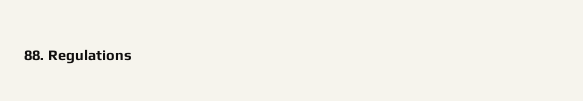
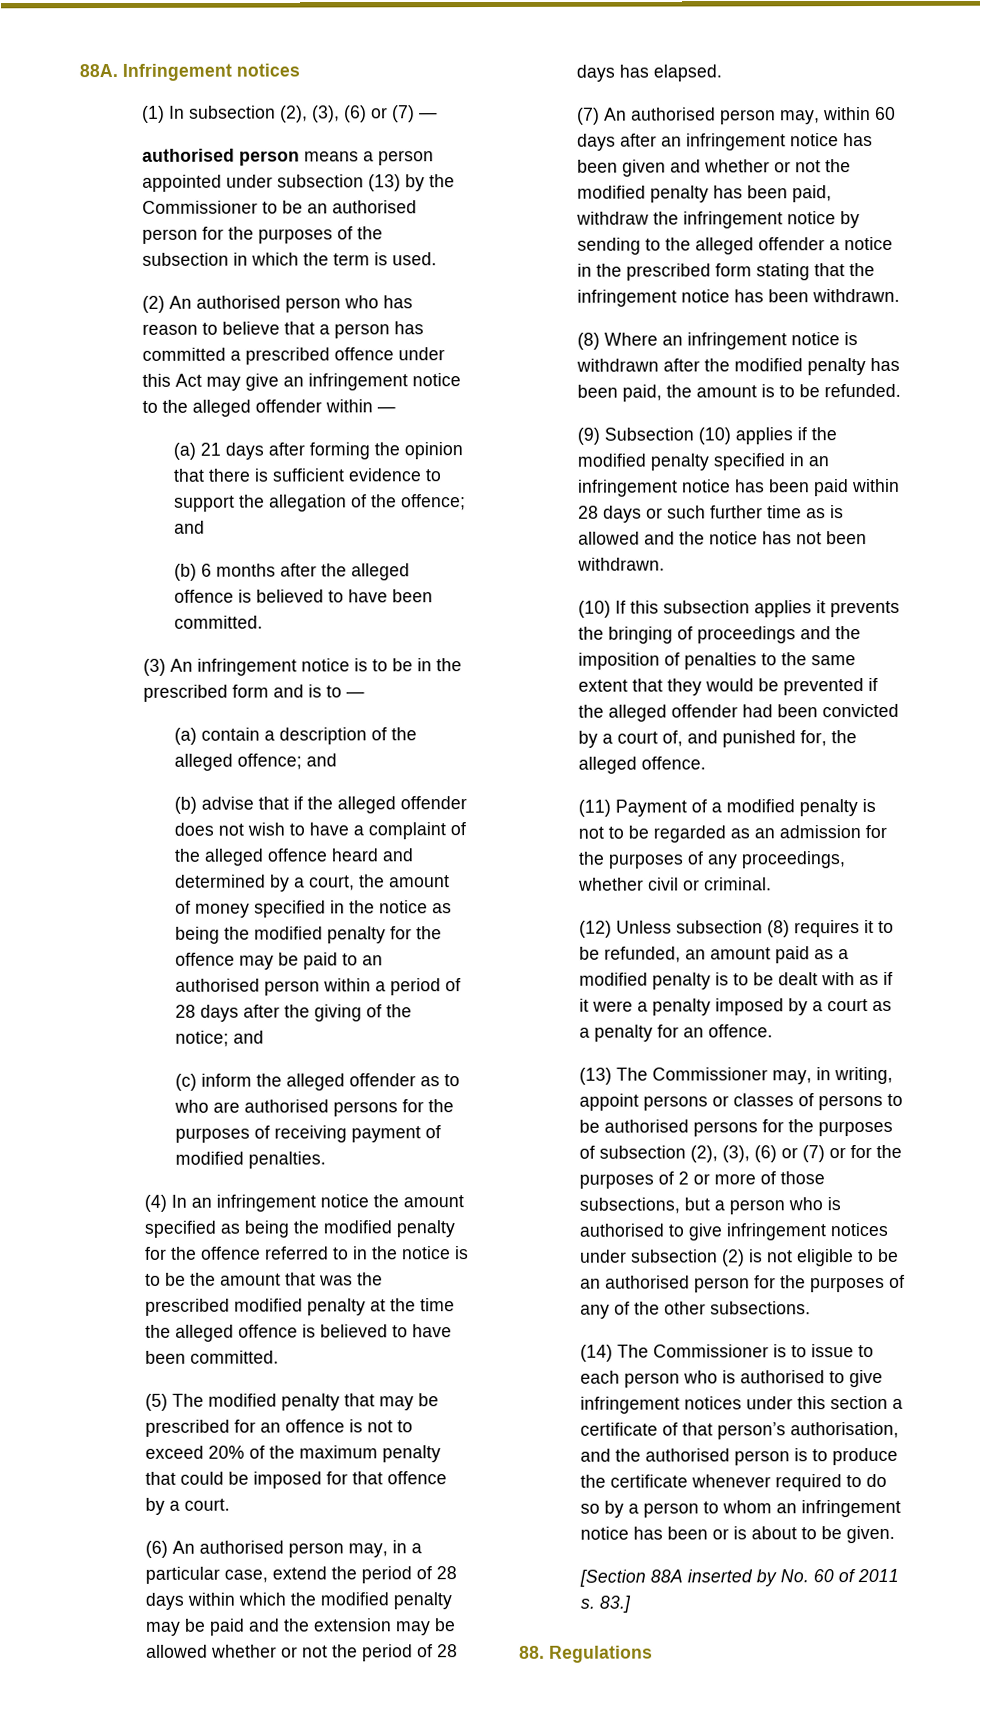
+ 88A. Infringement notices
+ (1) In subsection (2), (3), (6) or (7) —
+ authorised person means a person appointed under subsection (13) by the Commissioner to be an authorised person for the purposes of the subsection in which the term is used.
+ (2) An authorised person who has reason to believe that a person has committed a prescribed offence under this Act may give an infringement notice to the alleged offender within —
+ (a) 21 days after forming the opinion that there is sufficient evidence to support the allegation of the offence; and
+ (b) 6 months after the alleged offence is believed to have been committed.
+ (3) An infringement notice is to be in the prescribed form and is to —
+ (a) contain a description of the alleged offence; and
+ (b) advise that if the alleged offender does not wish to have a complaint of the alleged offence heard and determined by a court, the amount of money specified in the notice as being the modified penalty for the offence may be paid to an authorised person within a period of 28 days after the giving of the notice; and
+ (c) inform the alleged offender as to who are authorised persons for the purposes of receiving payment of modified penalties.
+ (4) In an infringement notice the amount specified as being the modified penalty for the offence referred to in the notice is to be the amount that was the prescribed modified penalty at the time the alleged offence is believed to have been committed.
+ (5) The modified penalty that may be prescribed for an offence is not to exceed 20% of the maximum penalty that could be imposed for that offence by a court.
+ (6) An authorised person may, in a particular case, extend the period of 28 days within which the modified penalty may be paid and the extension may be allowed whether or not the period of 28 days has elapsed.
+ (7) An authorised person may, within 60 days after an infringement notice has been given and whether or not the modified penalty has been paid, withdraw the infringement notice by sending to the alleged offender a notice in the prescribed form stating that the infringement notice has been withdrawn.
+ (8) Where an infringement notice is withdrawn after the modified penalty has been paid, the amount is to be refunded.
+ (9) Subsection (10) applies if the modified penalty specified in an infringement notice has been paid within 28 days or such further time as is allowed and the notice has not been withdrawn.
+ (10) If this subsection applies it prevents the bringing of proceedings and the imposition of penalties to the same extent that they would be prevented if the alleged offender had been convicted by a court of, and punished for, the alleged offence.
+ (11) Payment of a modified penalty is not to be regarded as an admission for the purposes of any proceedings, whether civil or criminal.
+ (12) Unless subsection (8) requires it to be refunded, an amount paid as a modified penalty is to be dealt with as if it were a penalty imposed by a court as a penalty for an offence.
+ (13) The Commissioner may, in writing, appoint persons or classes of persons to be authorised persons for the purposes of subsection (2), (3), (6) or (7) or for the purposes of 2 or more of those subsections, but a person who is authorised to give infringement notices under subsection (2) is not eligible to be an authorised person for the purposes of any of the other subsections.
+ (14) The Commissioner is to issue to each person who is authorised to give infringement notices under this section a certificate of that person’s authorisation, and the authorised person is to produce the certificate whenever required to do so by a person to whom an infringement notice has been or is about to be given.
+ [Section 88A inserted by No. 60 of 2011 s. 83.]

